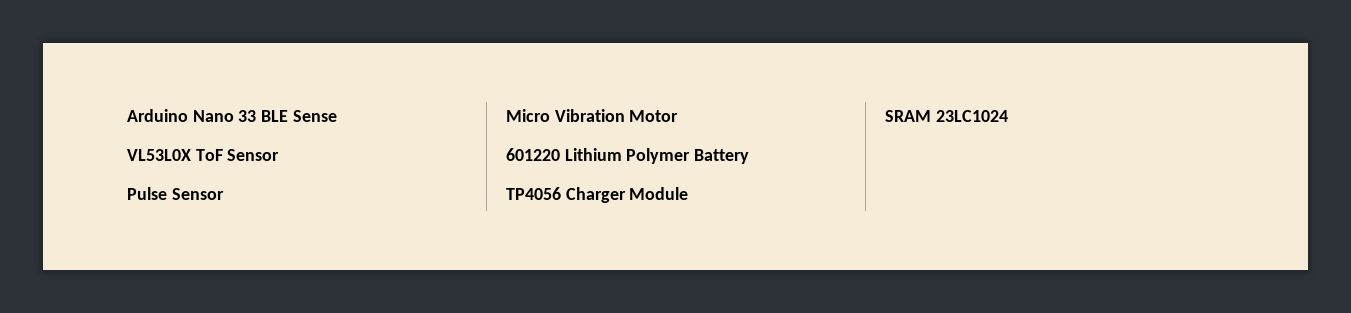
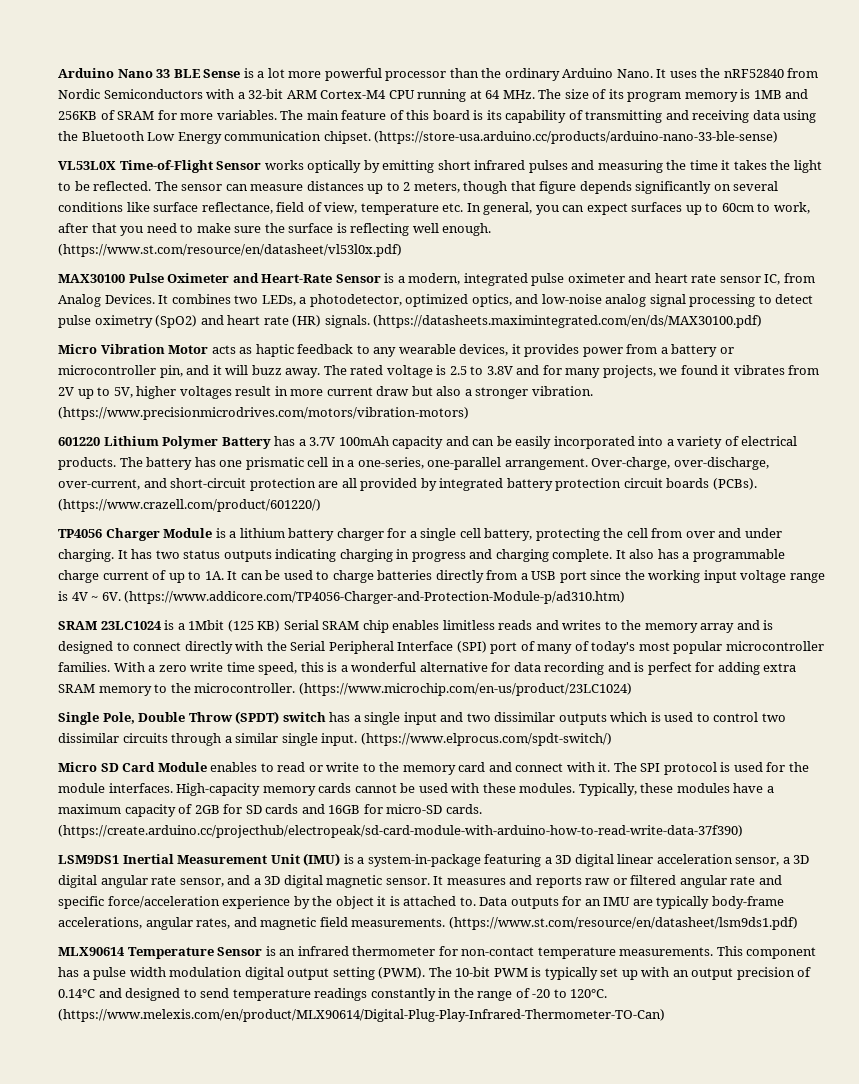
- Arduino Nano 33 BLE Sense
+ Arduino Nano 33 BLE Sense is a lot more powerful processor than the ordinary Arduino Nano. It uses the nRF52840 from Nordic Semiconductors with a 32-bit ARM Cortex-M4 CPU running at 64 MHz. The size of its program memory is 1MB and 256KB of SRAM for more variables. The main feature of this board is its capability of transmitting and receiving data using the Bluetooth Low Energy communication chipset. (https://store-usa.arduino.cc/products/arduino-nano-33-ble-sense)
- VL53L0X ToF Sensor
- Pulse Sensor
- Micro Vibration Motor
- 601220 Lithium Polymer Battery
- TP4056 Charger Module
- SRAM 23LC1024
+ VL53L0X Time-of-Flight Sensor works optically by emitting short infrared pulses and measuring the time it takes the light to be reflected. The sensor can measure distances up to 2 meters, though that figure depends significantly on several conditions like surface reflectance, field of view, temperature etc. In general, you can expect surfaces up to 60cm to work, after that you need to make sure the surface is reflecting well enough. (https://www.st.com/resource/en/datasheet/vl53l0x.pdf)
+ MAX30100 Pulse Oximeter and Heart-Rate Sensor is a modern, integrated pulse oximeter and heart rate sensor IC, from Analog Devices. It combines two LEDs, a photodetector, optimized optics, and low-noise analog signal processing to detect pulse oximetry (SpO2) and heart rate (HR) signals. (https://datasheets.maximintegrated.com/en/ds/MAX30100.pdf)
+ Micro Vibration Motor acts as haptic feedback to any wearable devices, it provides power from a battery or microcontroller pin, and it will buzz away. The rated voltage is 2.5 to 3.8V and for many projects, we found it vibrates from 2V up to 5V, higher voltages result in more current draw but also a stronger vibration. (https://www.precisionmicrodrives.com/motors/vibration-motors)
+ 601220 Lithium Polymer Battery has a 3.7V 100mAh capacity and can be easily incorporated into a variety of electrical products. The battery has one prismatic cell in a one-series, one-parallel arrangement. Over-charge, over-discharge, over-current, and short-circuit protection are all provided by integrated battery protection circuit boards (PCBs). (https://www.crazell.com/product/601220/)
+ TP4056 Charger Module is a lithium battery charger for a single cell battery, protecting the cell from over and under charging. It has two status outputs indicating charging in progress and charging complete. It also has a programmable charge current of up to 1A. It can be used to charge batteries directly from a USB port since the working input voltage range is 4V ~ 6V. (https://www.addicore.com/TP4056-Charger-and-Protection-Module-p/ad310.htm)
+ SRAM 23LC1024 is a 1Mbit (125 KB) Serial SRAM chip enables limitless reads and writes to the memory array and is designed to connect directly with the Serial Peripheral Interface (SPI) port of many of today's most popular microcontroller families. With a zero write time speed, this is a wonderful alternative for data recording and is perfect for adding extra SRAM memory to the microcontroller. (https://www.microchip.com/en-us/product/23LC1024)
+ Single Pole, Double Throw (SPDT) switch has a single input and two dissimilar outputs which is used to control two dissimilar circuits through a similar single input. (https://www.elprocus.com/spdt-switch/)
+ Micro SD Card Module enables to read or write to the memory card and connect with it. The SPI protocol is used for the module interfaces. High-capacity memory cards cannot be used with these modules. Typically, these modules have a maximum capacity of 2GB for SD cards and 16GB for micro-SD cards. (https://create.arduino.cc/projecthub/electropeak/sd-card-module-with-arduino-how-to-read-write-data-37f390)
+ LSM9DS1 Inertial Measurement Unit (IMU) is a system-in-package featuring a 3D digital linear acceleration sensor, a 3D digital angular rate sensor, and a 3D digital magnetic sensor. It measures and reports raw or filtered angular rate and specific force/acceleration experience by the object it is attached to. Data outputs for an IMU are typically body-frame accelerations, angular rates, and magnetic field measurements. (https://www.st.com/resource/en/datasheet/lsm9ds1.pdf)
+ MLX90614 Temperature Sensor is an infrared thermometer for non-contact temperature measurements. This component has a pulse width modulation digital output setting (PWM). The 10-bit PWM is typically set up with an output precision of 0.14°C and designed to send temperature readings constantly in the range of -20 to 120°C. (https://www.melexis.com/en/product/MLX90614/Digital-Plug-Play-Infrared-Thermometer-TO-Can)

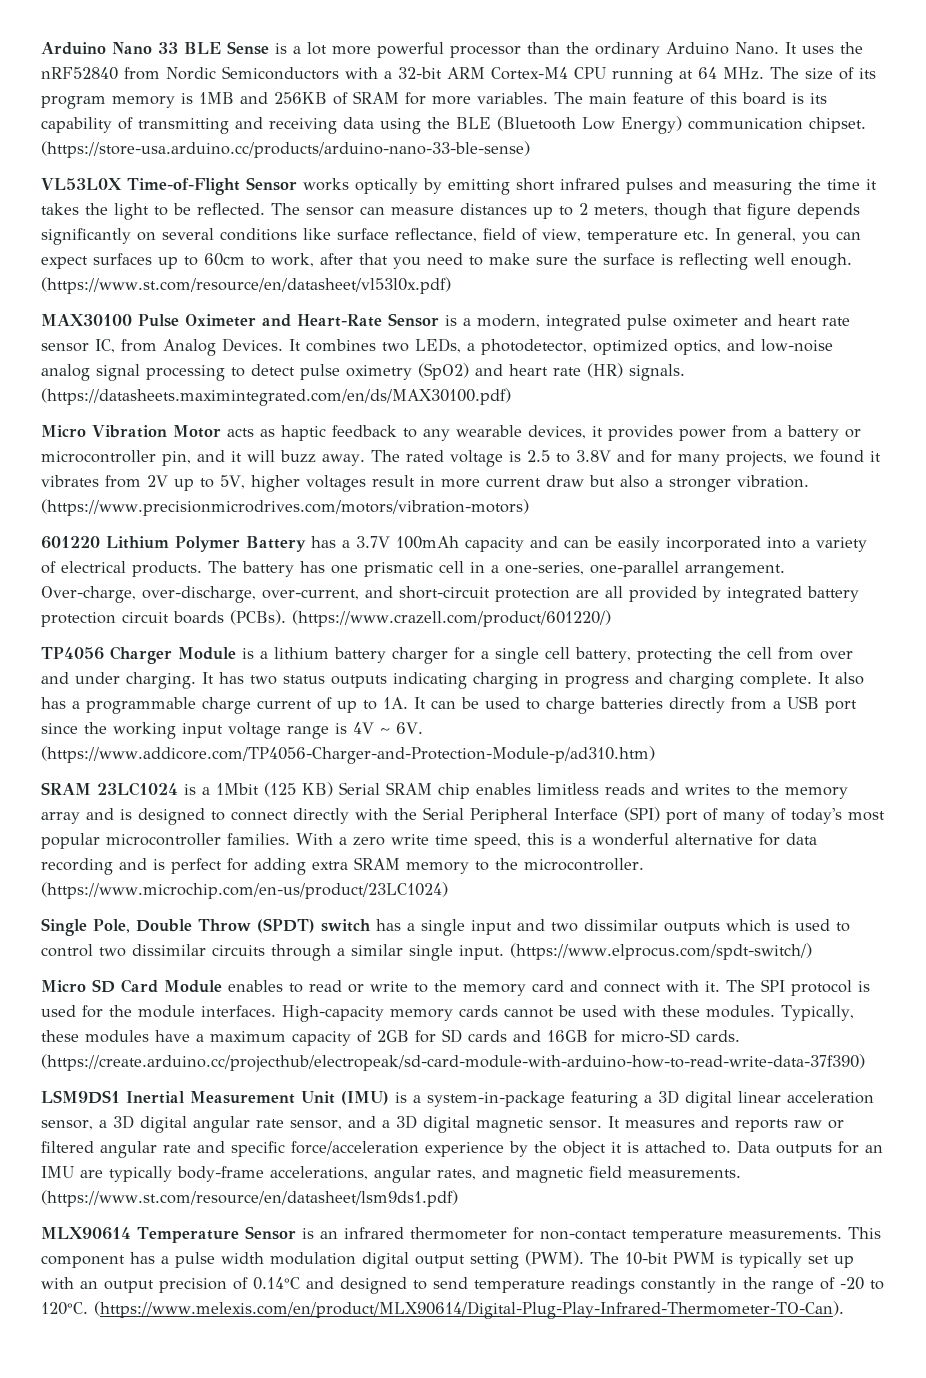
- The main feature of this board is its capability of transmitting and receiving data using the Bluetooth Low Energy communication chipset.
+ The main feature of this board is its capability of transmitting and receiving data using the BLE (Bluetooth Low Energy) communication chipset.
- (https://www.melexis.com/en/product/MLX90614/Digital-Plug-Play-Infrared-Thermometer-TO-Can)
+ (https://www.melexis.com/en/product/MLX90614/Digital-Plug-Play-Infrared-Thermometer-TO-Can).

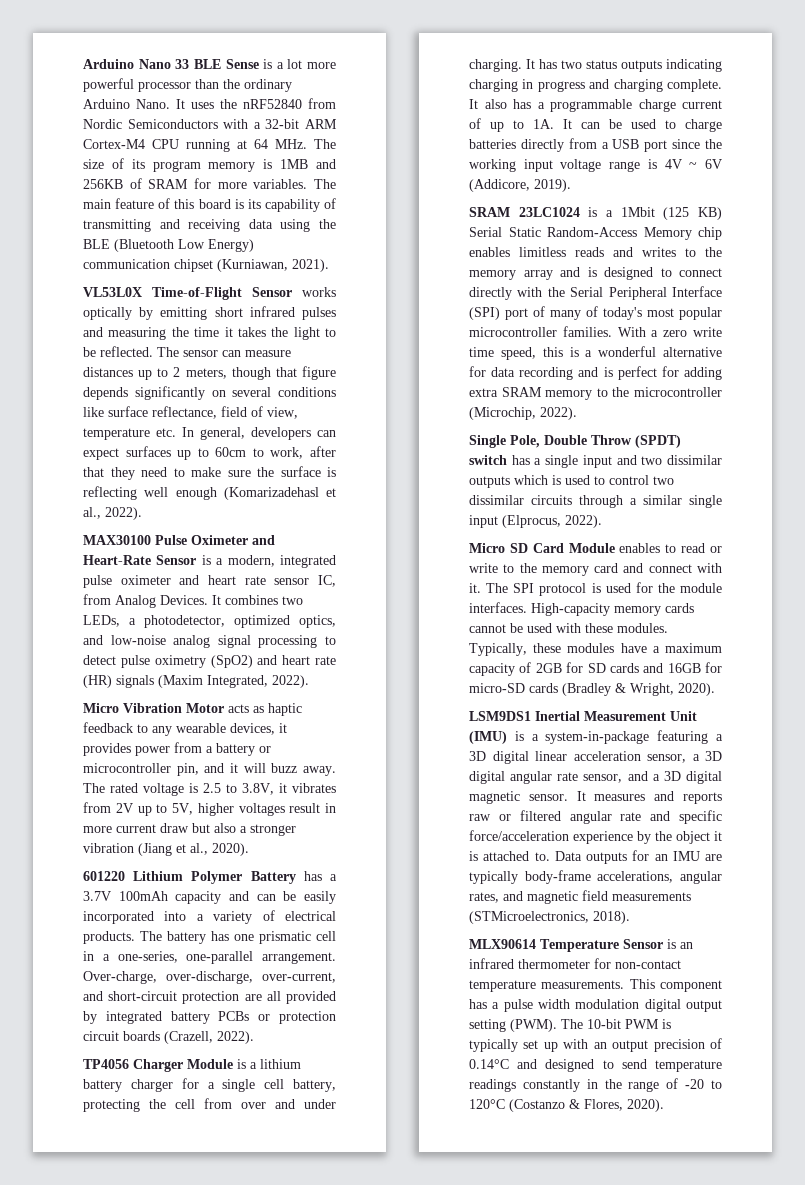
- The main feature of this board is its capability of transmitting and receiving data using the BLE (Bluetooth Low Energy) communication chipset. (https://store-usa.arduino.cc/products/arduino-nano-33-ble-sense)
+ The main feature of this board is its capability of transmitting and receiving data using the BLE (Bluetooth Low Energy) communication chipset (Kurniawan, 2021).
- The sensor can measure distances up to 2 meters, though that figure depends significantly on several conditions like surface reflectance, field of view, temperature etc. In general, you can expect surfaces up to 60cm to work, after that you need to make sure the surface is reflecting well enough. (https://www.st.com/resource/en/datasheet/vl53l0x.pdf)
+ The sensor can measure distances up to 2 meters, though that figure depends significantly on several conditions like surface reflectance, field of view, temperature etc. In general, developers can expect surfaces up to 60cm to work, after that they need to make sure the surface is reflecting well enough (Komarizadehasl et al., 2022).
- It combines two LEDs, a photodetector, optimized optics, and low-noise analog signal processing to detect pulse oximetry (SpO2) and heart rate (HR) signals. (https://datasheets.maximintegrated.com/en/ds/MAX30100.pdf)
+ It combines two LEDs, a photodetector, optimized optics, and low-noise analog signal processing to detect pulse oximetry (SpO2) and heart rate (HR) signals (Maxim Integrated, 2022).
- The rated voltage is 2.5 to 3.8V and for many projects, we found it vibrates from 2V up to 5V, higher voltages result in more current draw but also a stronger vibration. (https://www.precisionmicrodrives.com/motors/vibration-motors)
+ The rated voltage is 2.5 to 3.8V, it vibrates from 2V up to 5V, higher voltages result in more current draw but also a stronger vibration (Jiang et al., 2020).
- Over-charge, over-discharge, over-current, and short-circuit protection are all provided by integrated battery protection circuit boards (PCBs). (https://www.crazell.com/product/601220/)
+ Over-charge, over-discharge, over-current, and short-circuit protection are all provided by integrated battery PCBs or protection circuit boards (Crazell, 2022).
- It can be used to charge batteries directly from a USB port since the working input voltage range is 4V ~ 6V. (https://www.addicore.com/TP4056-Charger-and-Protection-Module-p/ad310.htm)
+ It can be used to charge batteries directly from a USB port since the working input voltage range is 4V ~ 6V (Addicore, 2019).
- SRAM 23LC1024 is a 1Mbit (125 KB) Serial SRAM chip enables limitless reads and writes to the memory array and is designed to connect directly with the Serial Peripheral Interface (SPI) port of many of today's most popular microcontroller families.
+ SRAM 23LC1024 is a 1Mbit (125 KB) Serial Static Random-Access Memory chip enables limitless reads and writes to the memory array and is designed to connect directly with the Serial Peripheral Interface (SPI) port of many of today's most popular microcontroller families.
- With a zero write time speed, this is a wonderful alternative for data recording and is perfect for adding extra SRAM memory to the microcontroller. (https://www.microchip.com/en-us/product/23LC1024)
+ With a zero write time speed, this is a wonderful alternative for data recording and is perfect for adding extra SRAM memory to the microcontroller (Microchip, 2022).
- Single Pole, Double Throw (SPDT) switch has a single input and two dissimilar outputs which is used to control two dissimilar circuits through a similar single input. (https://www.elprocus.com/spdt-switch/)
+ Single Pole, Double Throw (SPDT) switch has a single input and two dissimilar outputs which is used to control two dissimilar circuits through a similar single input (Elprocus, 2022).
- Typically, these modules have a maximum capacity of 2GB for SD cards and 16GB for micro-SD cards. (https://create.arduino.cc/projecthub/electropeak/sd-card-module-with-arduino-how-to-read-write-data-37f390)
+ Typically, these modules have a maximum capacity of 2GB for SD cards and 16GB for micro-SD cards (Bradley & Wright, 2020).
- Data outputs for an IMU are typically body-frame accelerations, angular rates, and magnetic field measurements. (https://www.st.com/resource/en/datasheet/lsm9ds1.pdf)
+ Data outputs for an IMU are typically body-frame accelerations, angular rates, and magnetic field measurements (STMicroelectronics, 2018).
- The 10-bit PWM is typically set up with an output precision of 0.14°C and designed to send temperature readings constantly in the range of -20 to 120°C. (https://www.melexis.com/en/product/MLX90614/Digital-Plug-Play-Infrared-Thermometer-TO-Can).
+ The 10-bit PWM is typically set up with an output precision of 0.14°C and designed to send temperature readings constantly in the range of -20 to 120°C (Costanzo & Flores, 2020).

